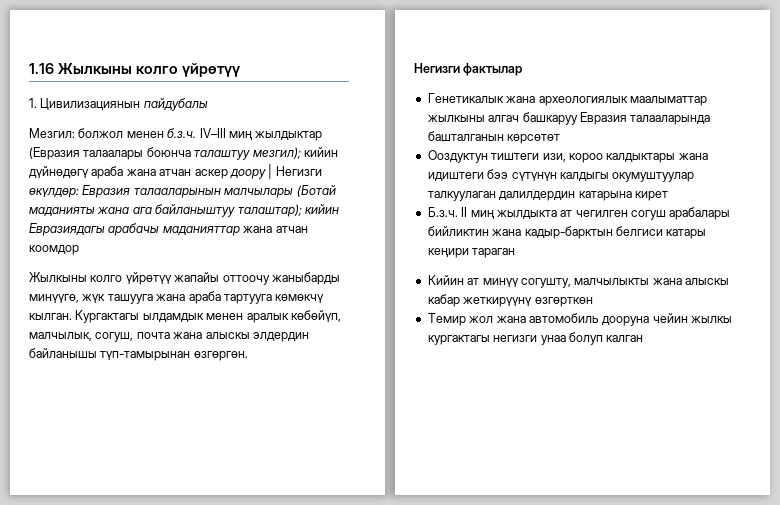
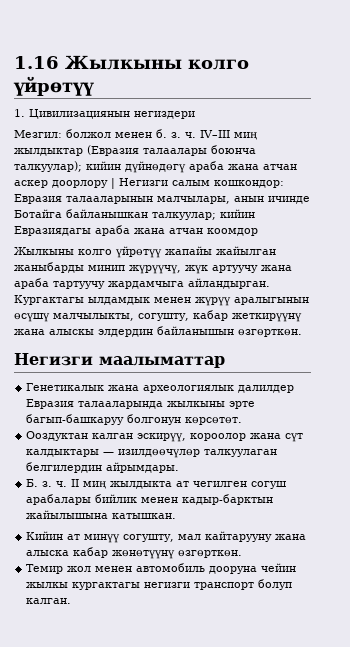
- 1. Цивилизациянын пайдубалы
+ 1. Цивилизациянын негиздери
- Мезгил: болжол менен б.з.ч. IV–III миң жылдыктар (Евразия талаалары боюнча талаштуу мезгил); кийин дүйнөдөгү араба жана атчан аскер доору | Негизги өкүлдөр: Евразия талааларынын малчылары (Ботай маданияты жана ага байланыштуу талаштар); кийин Евразиядагы арабачы маданияттар жана атчан коомдор
+ Мезгил: болжол менен б. з. ч. IV–III миң жылдыктар (Евразия талаалары боюнча талкуулар); кийин дүйнөдөгү араба жана атчан аскер доорлору | Негизги салым кошкондор: Евразия талааларынын малчылары, анын ичинде Ботайга байланышкан талкуулар; кийин Евразиядагы араба жана атчан коомдор
- Жылкыны колго үйрөтүү жапайы оттоочу жаныбарды минүүгө, жүк ташууга жана араба тартууга көмөкчү кылган. Кургактагы ылдамдык менен аралык көбөйүп, малчылык, согуш, почта жана алыскы элдердин байланышы түп-тамырынан өзгөргөн.
- Негизги фактылар
+ Жылкыны колго үйрөтүү жапайы жайылган жаныбарды минип жүрүүчү, жүк артуучу жана араба тартуучу жардамчыга айландырган. Кургактагы ылдамдык менен жүрүү аралыгынын өсүшү малчылыкты, согушту, кабар жеткирүүнү жана алыскы элдердин байланышын өзгөрткөн.
+ Негизги маалыматтар
- Генетикалык жана археологиялык маалыматтар жылкыны алгач башкаруу Евразия талааларында башталганын көрсөтөт
- Ооздуктун тиштеги изи, короо калдыктары жана идиштеги бээ сүтүнүн калдыгы окумуштуулар талкуулаган далилдердин катарына кирет
- Б.з.ч. II миң жылдыкта ат чегилген согуш арабалары бийликтин жана кадыр-барктын белгиси катары кеңири тараган
- Кийин ат минүү согушту, малчылыкты жана алыскы кабар жеткирүүнү өзгөрткөн
+ Генетикалык жана археологиялык далилдер Евразия талааларында жылкыны эрте багып-башкаруу болгонун көрсөтөт.
+ Ооздуктан калган эскирүү, короолор жана сүт калдыктары — изилдөөчүлөр талкуулаган белгилердин айрымдары.
+ Б. з. ч. II миң жылдыкта ат чегилген согуш арабалары бийлик менен кадыр-барктын жайылышына катышкан.
+ Кийин ат минүү согушту, мал кайтарууну жана алыска кабар жөнөтүүнү өзгөрткөн.
- Темир жол жана автомобиль дооруна чейин жылкы кургактагы негизги унаа болуп калган
+ Темир жол менен автомобиль дооруна чейин жылкы кургактагы негизги транспорт болуп калган.

